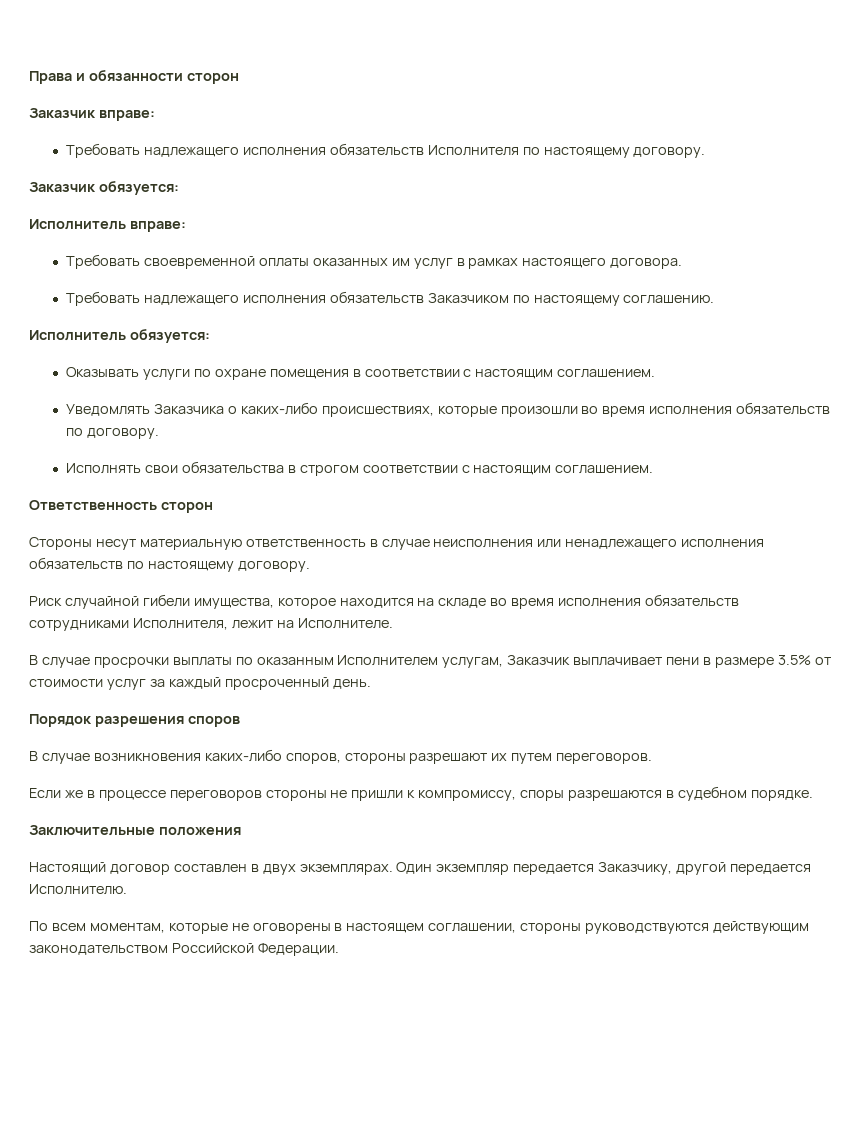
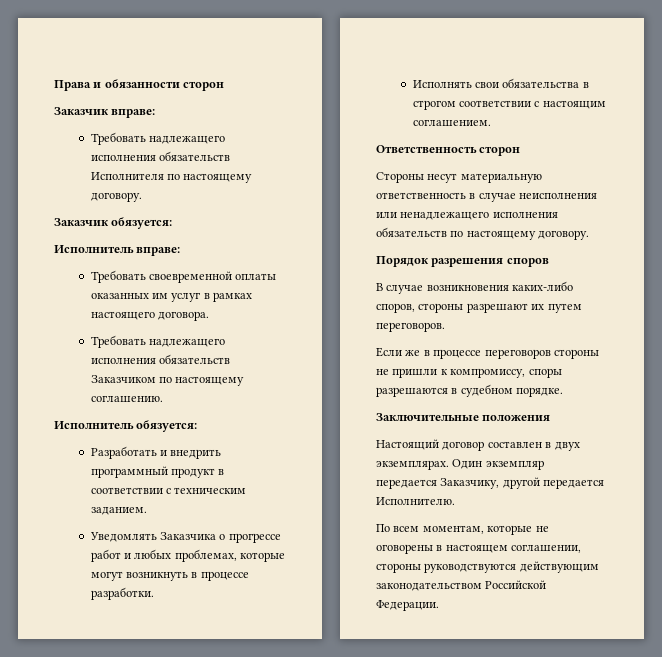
- Оказывать услуги по охране помещения в соответствии с настоящим соглашением.
+ Разработать и внедрить программный продукт в соответствии с техническим заданием.
- Уведомлять Заказчика о каких-либо происшествиях, которые произошли во время исполнения обязательств по договору.
+ Уведомлять Заказчика о прогрессе работ и любых проблемах, которые могут возникнуть в процессе разработки.
- Риск случайной гибели имущества, которое находится на складе во время исполнения обязательств сотрудниками Исполнителя, лежит на Исполнителе.
- В случае просрочки выплаты по оказанным Исполнителем услугам, Заказчик выплачивает пени в размере 3.5% от стоимости услуг за каждый просроченный день.

